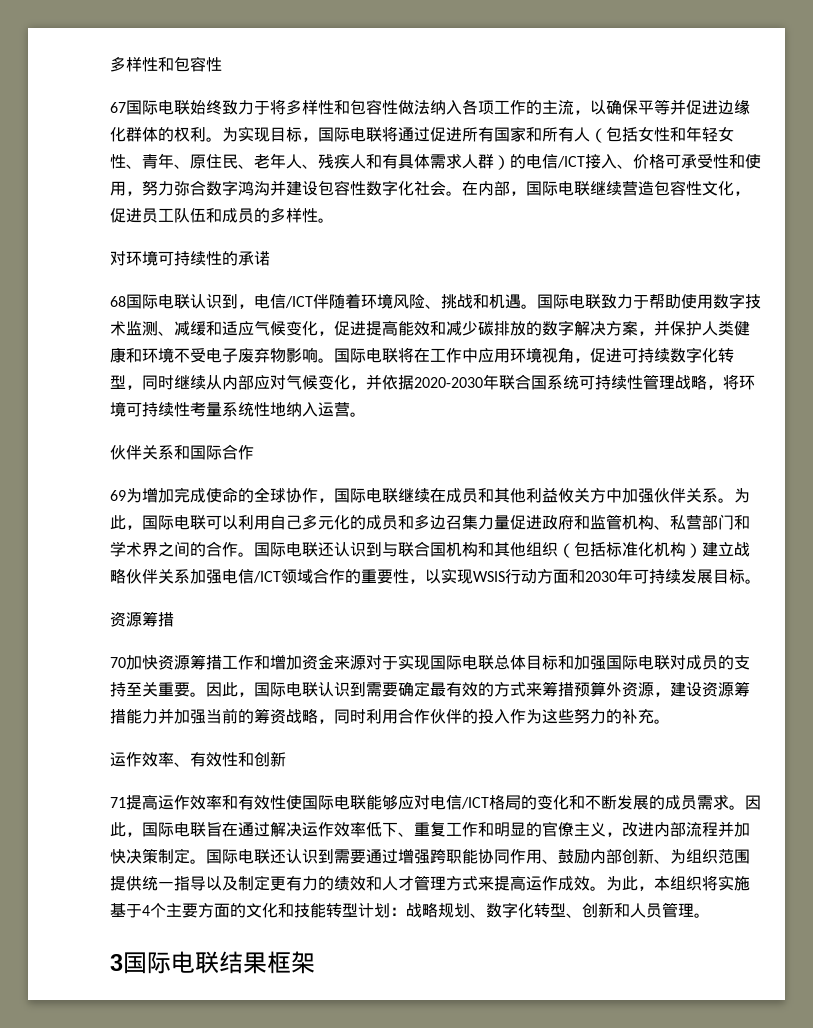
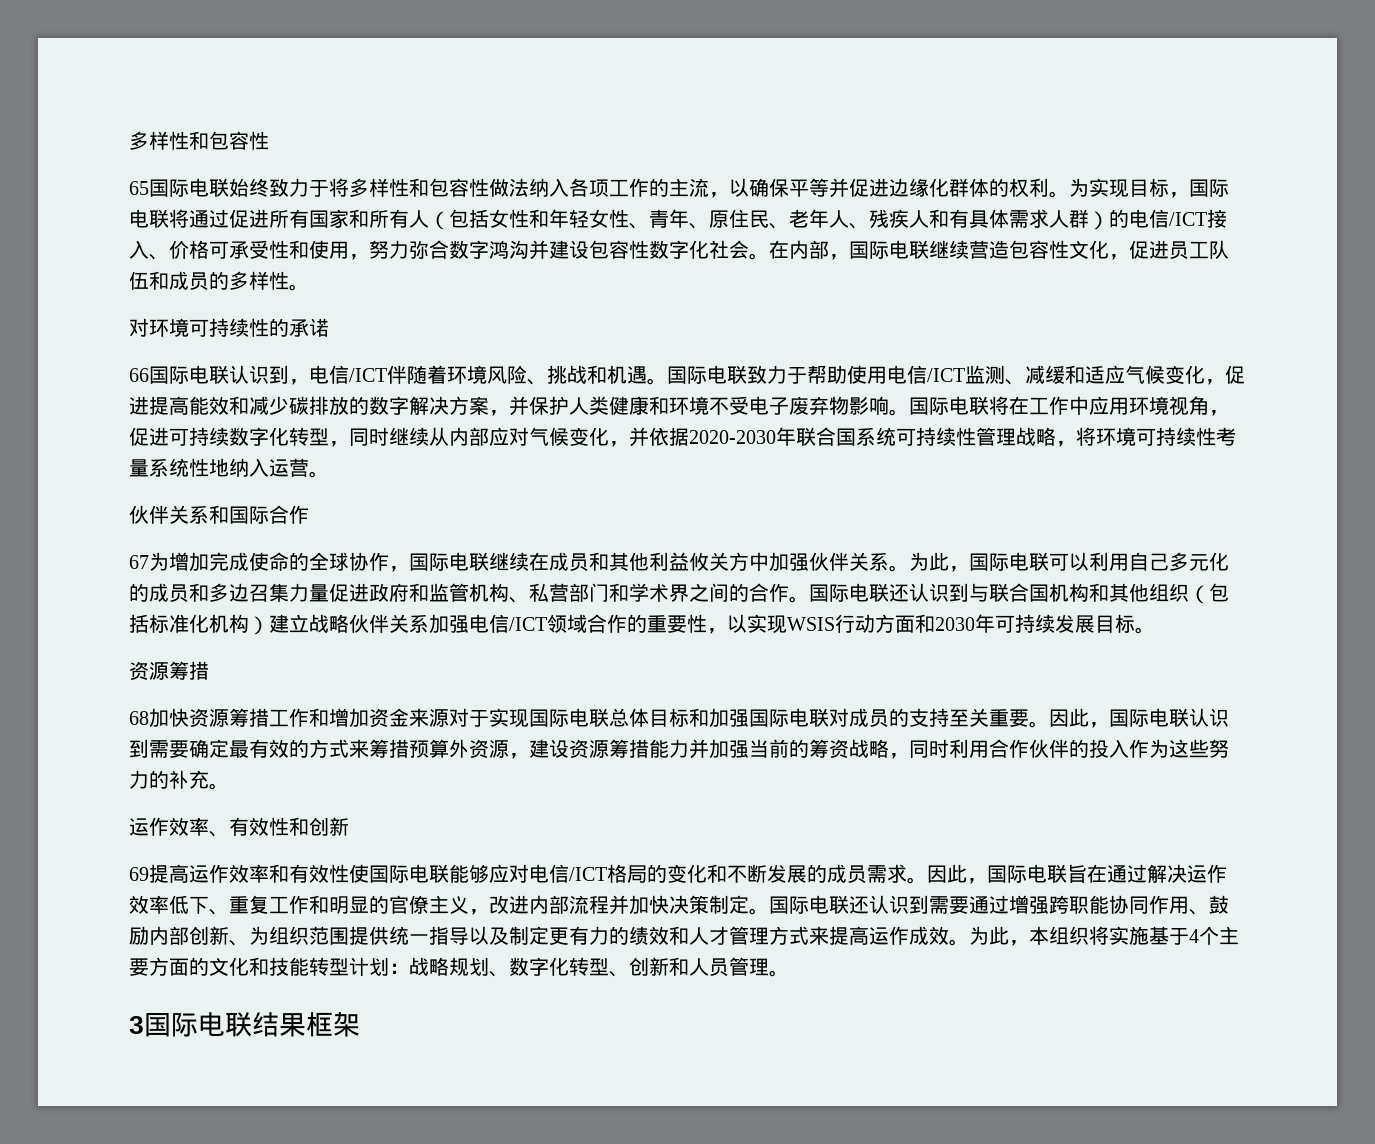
- 67国际电联始终致力于将多样性和包容性做法纳入各项工作的主流，以确保平等并促进边缘化群体的权利。
+ 65国际电联始终致力于将多样性和包容性做法纳入各项工作的主流，以确保平等并促进边缘化群体的权利。
- 68国际电联认识到，电信/ICT伴随着环境风险、挑战和机遇。
+ 66国际电联认识到，电信/ICT伴随着环境风险、挑战和机遇。
- 国际电联致力于帮助使用数字技术监测、减缓和适应气候变化，促进提高能效和减少碳排放的数字解决方案，并保护人类健康和环境不受电子废弃物影响。
+ 国际电联致力于帮助使用电信/ICT监测、减缓和适应气候变化，促进提高能效和减少碳排放的数字解决方案，并保护人类健康和环境不受电子废弃物影响。
- 69为增加完成使命的全球协作，国际电联继续在成员和其他利益攸关方中加强伙伴关系。
+ 67为增加完成使命的全球协作，国际电联继续在成员和其他利益攸关方中加强伙伴关系。
- 70加快资源筹措工作和增加资金来源对于实现国际电联总体目标和加强国际电联对成员的支持至关重要。
+ 68加快资源筹措工作和增加资金来源对于实现国际电联总体目标和加强国际电联对成员的支持至关重要。
- 71提高运作效率和有效性使国际电联能够应对电信/ICT格局的变化和不断发展的成员需求。
+ 69提高运作效率和有效性使国际电联能够应对电信/ICT格局的变化和不断发展的成员需求。

